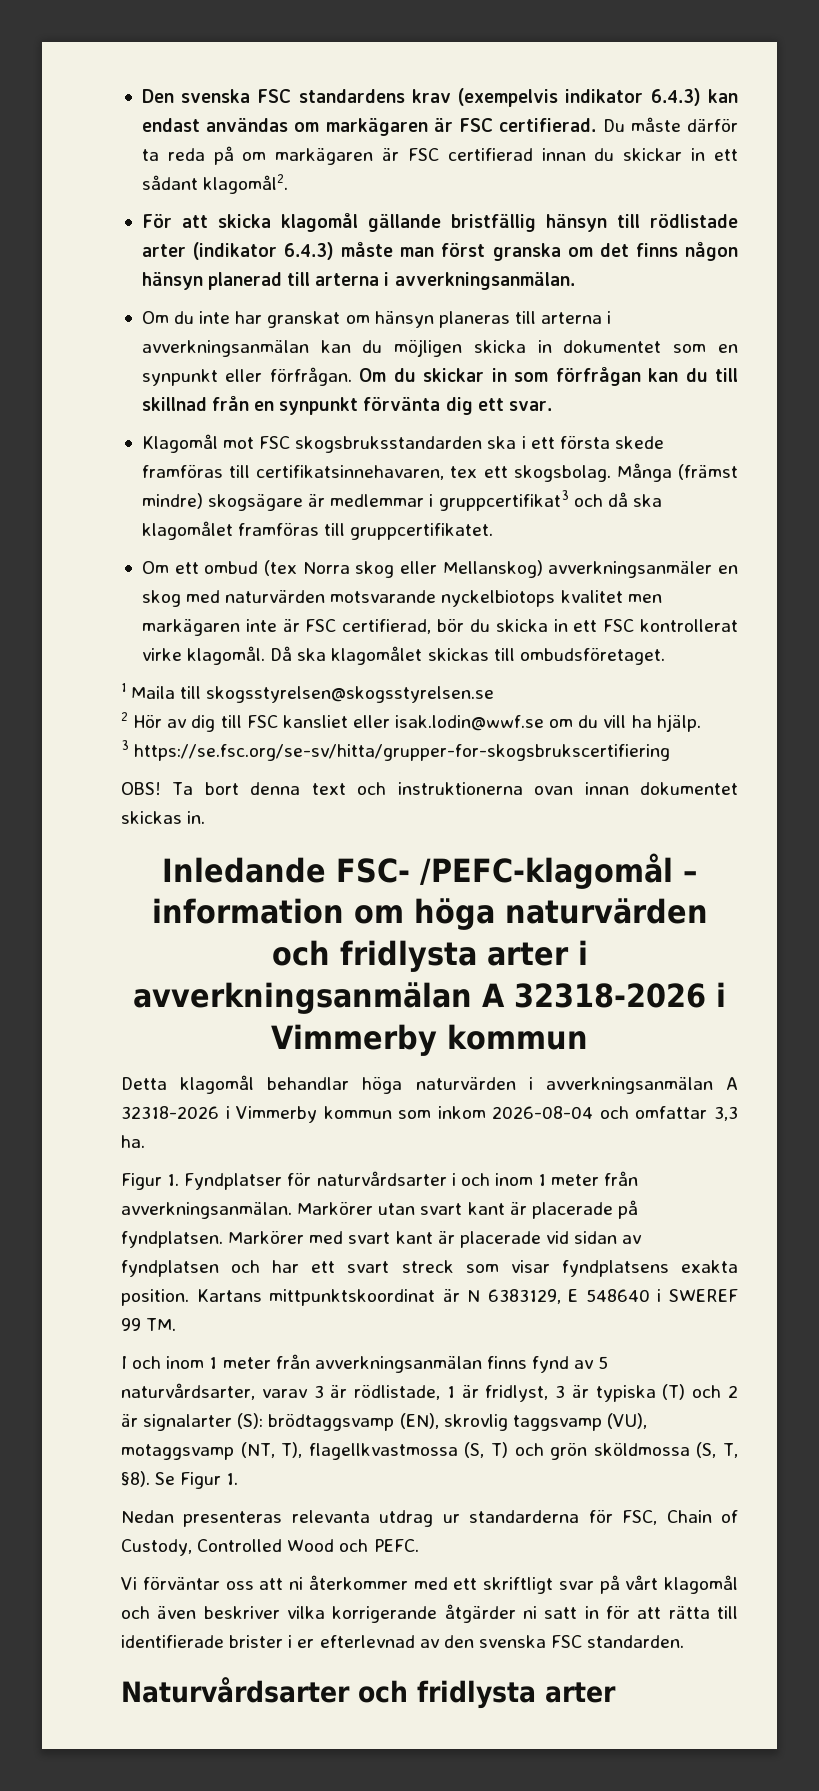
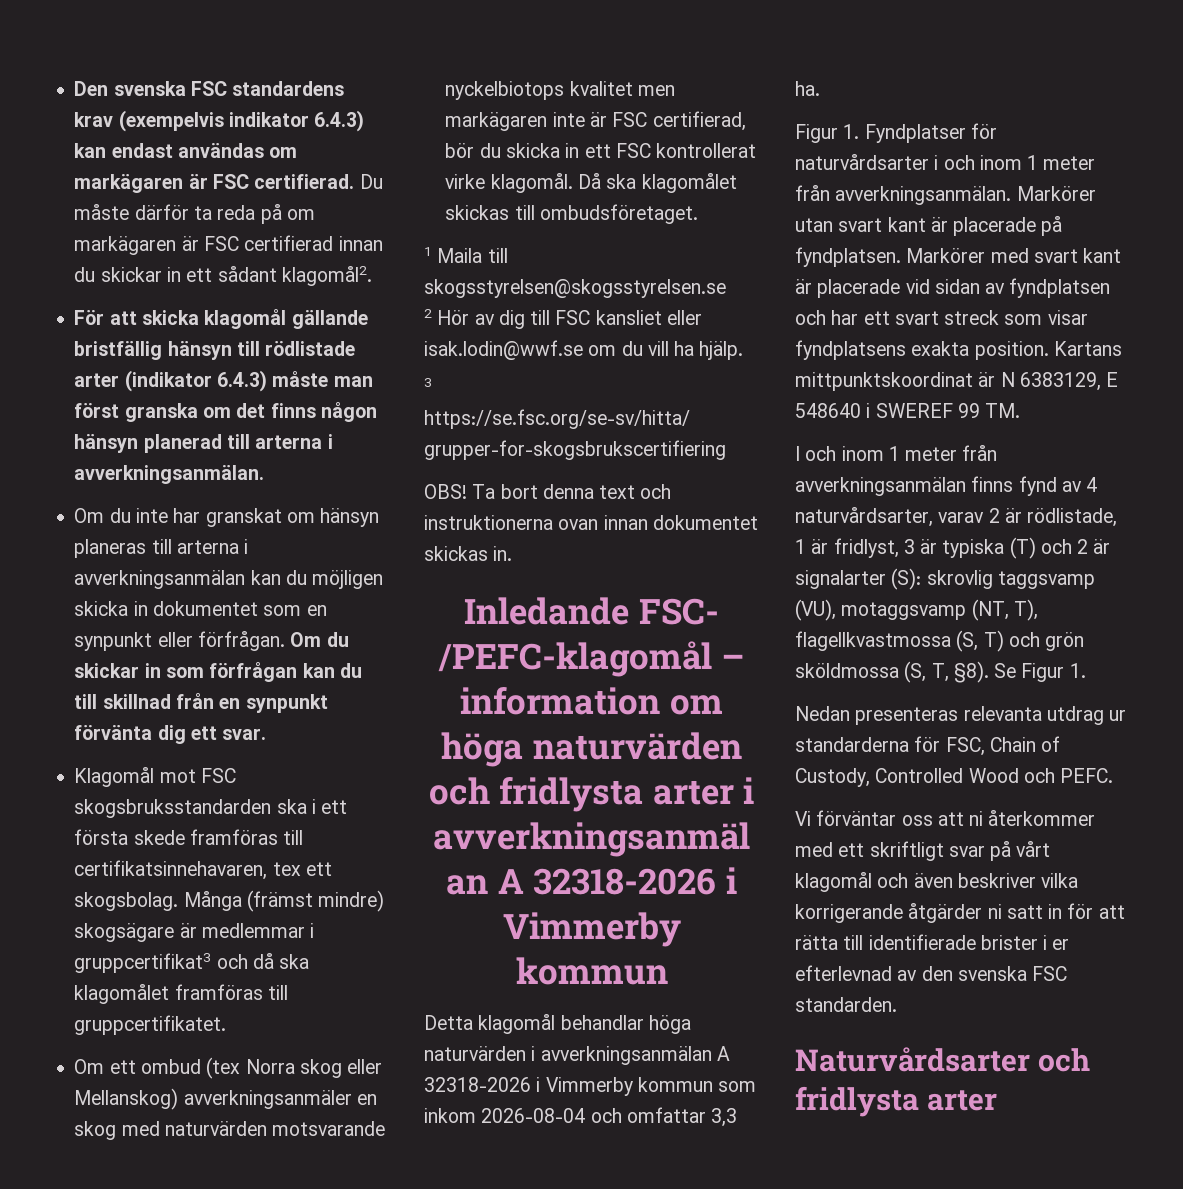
- I och inom 1 meter från avverkningsanmälan finns fynd av 5 naturvårdsarter, varav 3 är rödlistade, 1 är fridlyst, 3 är typiska (T) och 2 är signalarter (S): brödtaggsvamp (EN), skrovlig taggsvamp (VU), motaggsvamp (NT, T), flagellkvastmossa (S, T) och grön sköldmossa (S, T, §8).
+ I och inom 1 meter från avverkningsanmälan finns fynd av 4 naturvårdsarter, varav 2 är rödlistade, 1 är fridlyst, 3 är typiska (T) och 2 är signalarter (S): skrovlig taggsvamp (VU), motaggsvamp (NT, T), flagellkvastmossa (S, T) och grön sköldmossa (S, T, §8).

